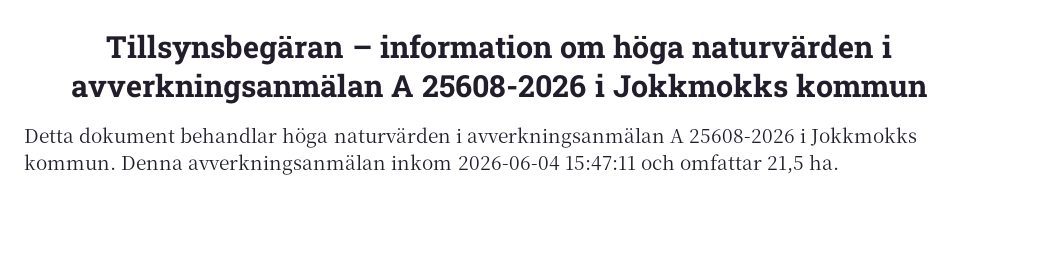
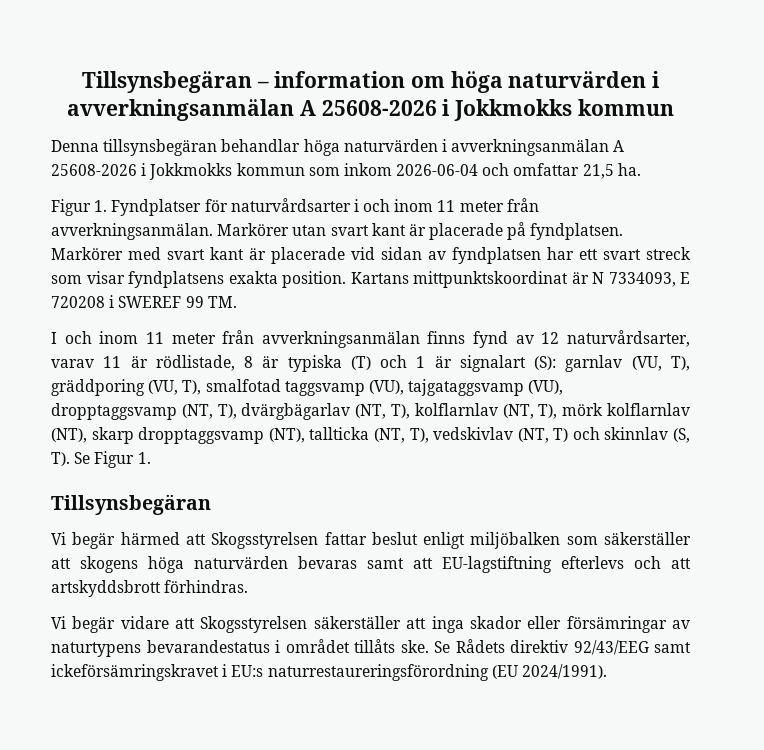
- Detta dokument behandlar höga naturvärden i avverkningsanmälan A 25608-2026 i Jokkmokks kommun. Denna avverkningsanmälan inkom 2026-06-04 15:47:11 och omfattar 21,5 ha.
+ Denna tillsynsbegäran behandlar höga naturvärden i avverkningsanmälan A 25608-2026 i Jokkmokks kommun som inkom 2026-06-04 och omfattar 21,5 ha.
+ Figur 1. Fyndplatser för naturvårdsarter i och inom 11 meter från avverkningsanmälan. Markörer utan svart kant är placerade på fyndplatsen. Markörer med svart kant är placerade vid sidan av fyndplatsen har ett svart streck som visar fyndplatsens exakta position. Kartans mittpunktskoordinat är N 7334093, E 720208 i SWEREF 99 TM.
+ I och inom 11 meter från avverkningsanmälan finns fynd av 12 naturvårdsarter, varav 11 är rödlistade, 8 är typiska (T) och 1 är signalart (S): garnlav (VU, T), gräddporing (VU, T), smalfotad taggsvamp (VU), tajgataggsvamp (VU), dropptaggsvamp (NT, T), dvärgbägarlav (NT, T), kolflarnlav (NT, T), mörk kolflarnlav (NT), skarp dropptaggsvamp (NT), tallticka (NT, T), vedskivlav (NT, T) och skinnlav (S, T). Se Figur 1.
+ Tillsynsbegäran
+ Vi begär härmed att Skogsstyrelsen fattar beslut enligt miljöbalken som säkerställer att skogens höga naturvärden bevaras samt att EU-lagstiftning efterlevs och att artskyddsbrott förhindras.
+ Vi begär vidare att Skogsstyrelsen säkerställer att inga skador eller försämringar av naturtypens bevarandestatus i området tillåts ske. Se Rådets direktiv 92/43/EEG samt ickeförsämringskravet i EU:s naturrestaureringsförordning (EU 2024/1991).

